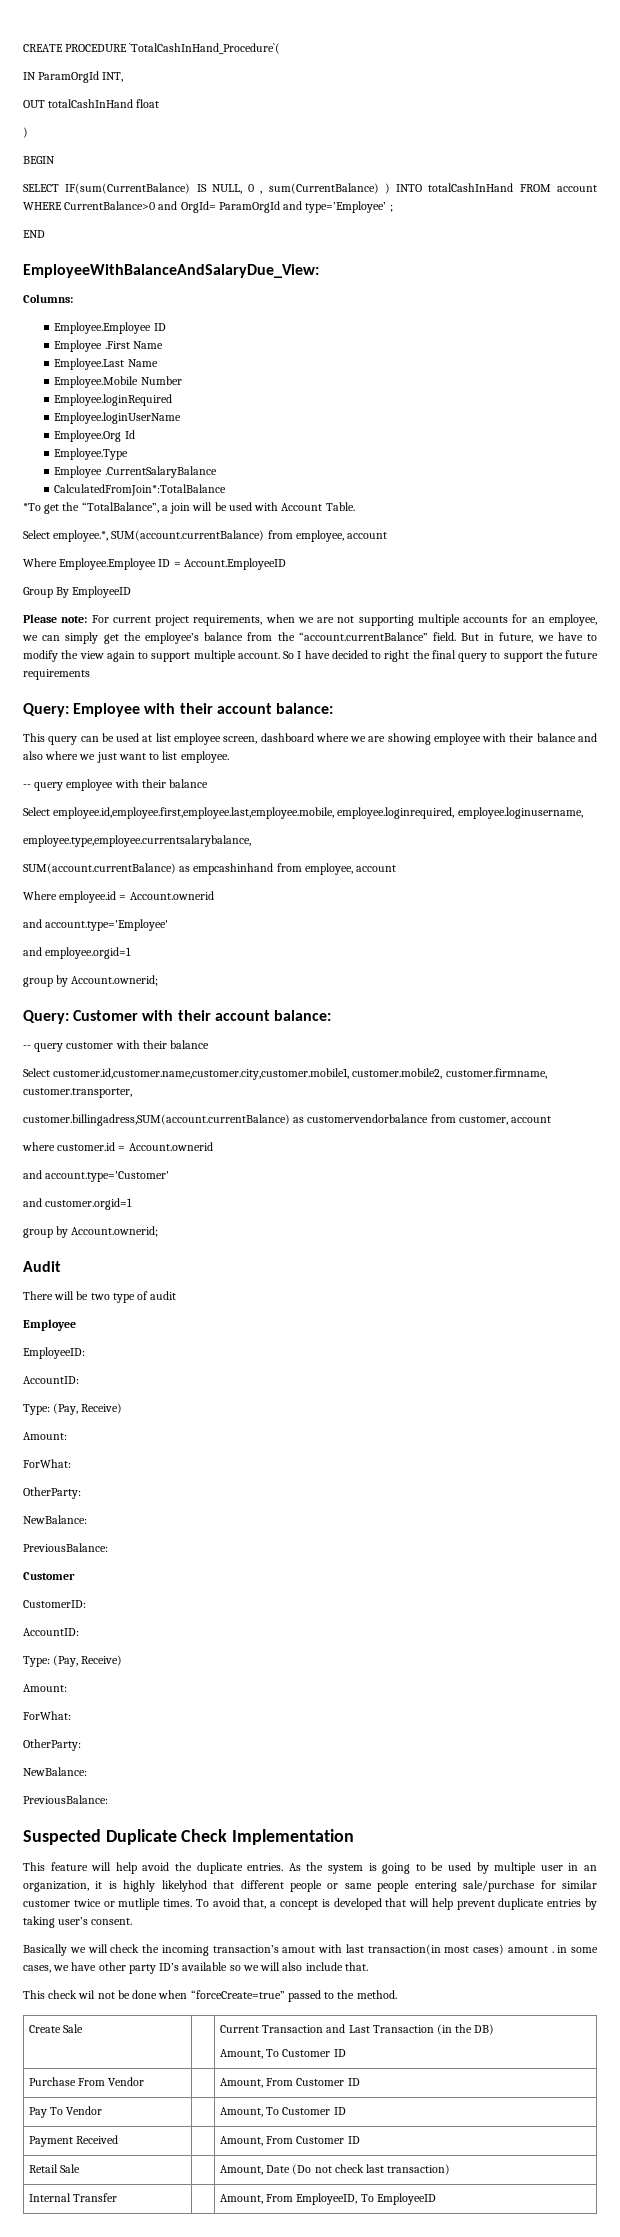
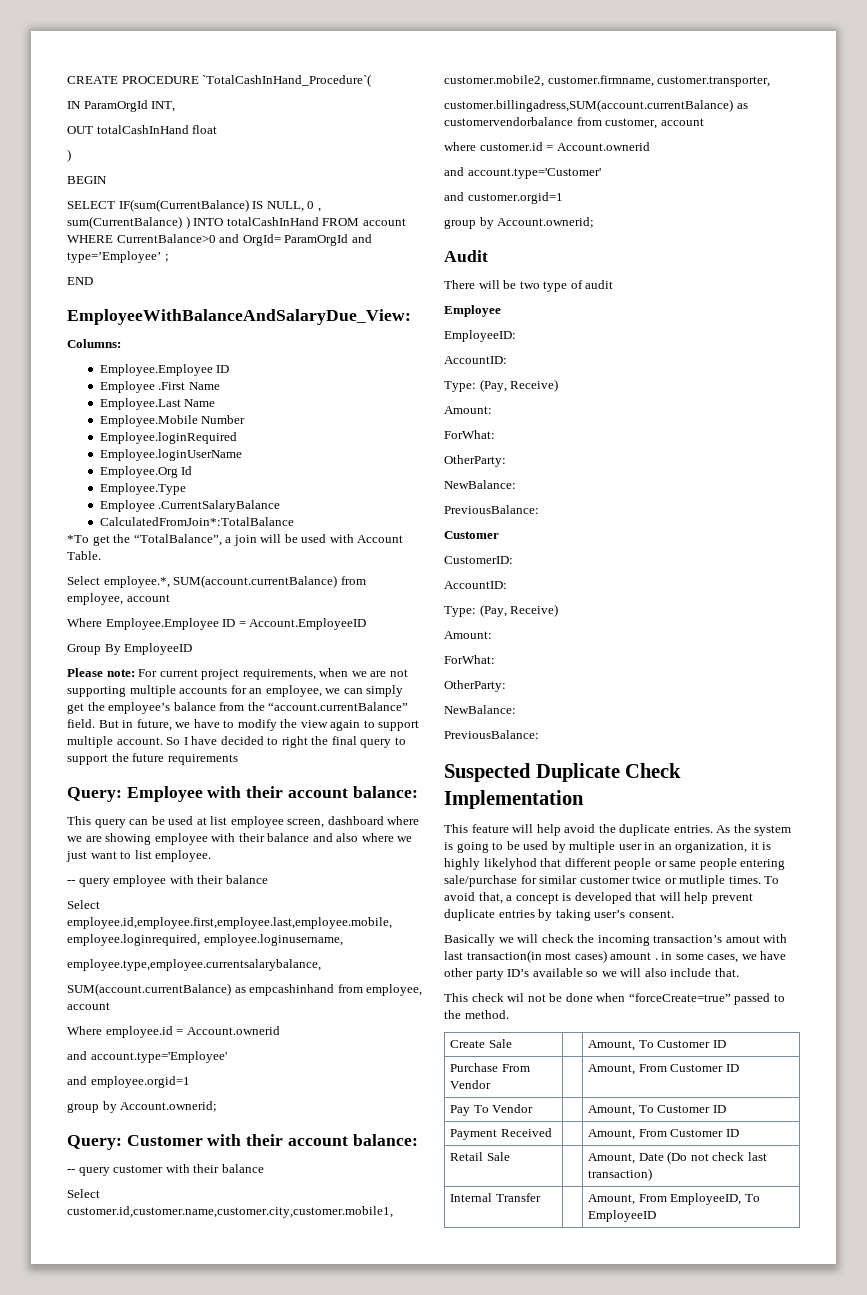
- Create Sale | | Current Transaction and Last Transaction (in the DB)
- Amount, To Customer ID
+ Create Sale | | Amount, To Customer ID

